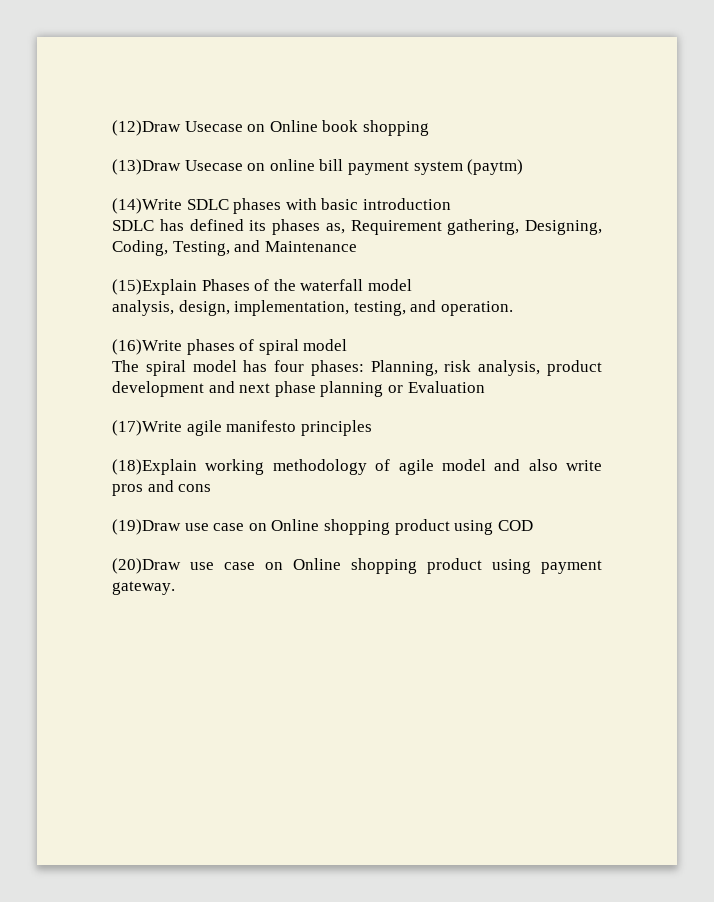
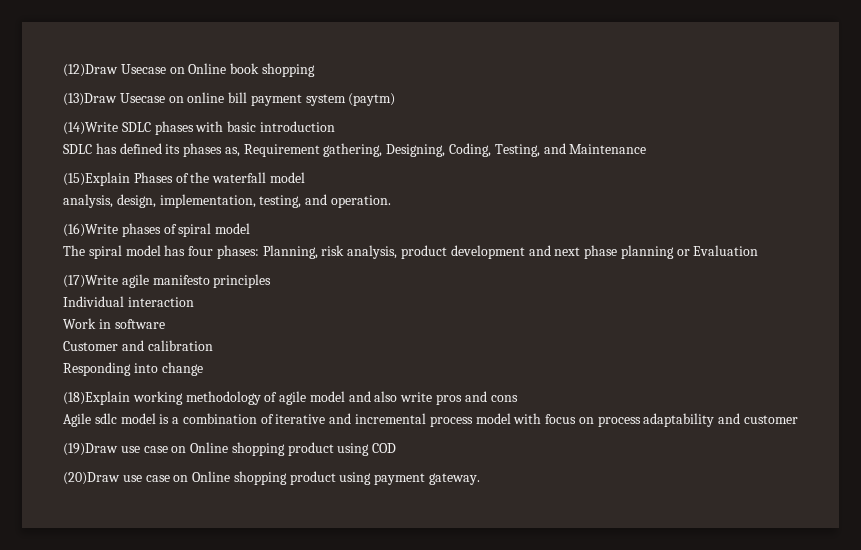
+ Individual interaction
+ Work in software
+ Customer and calibration
+ Responding into change
+ Agile sdlc model is a combination of iterative and incremental process model with focus on process adaptability and customer

